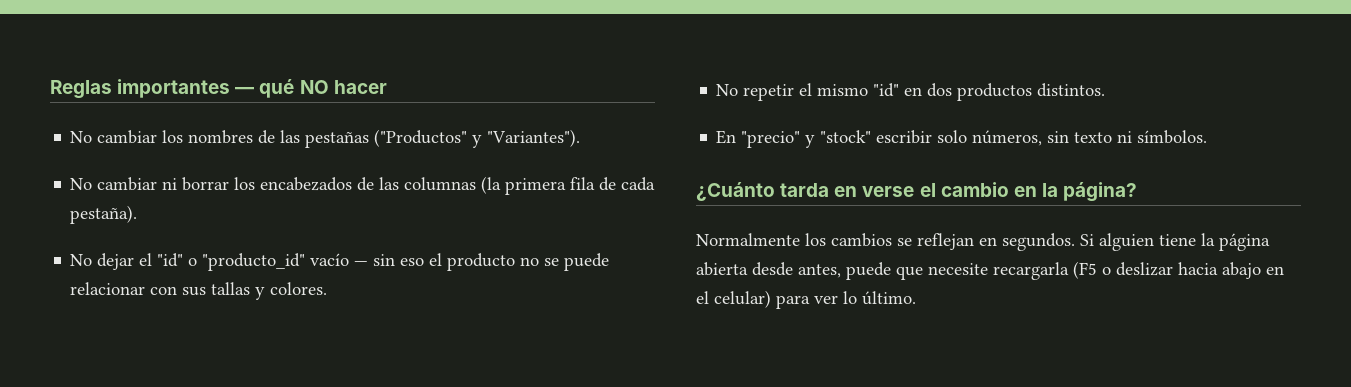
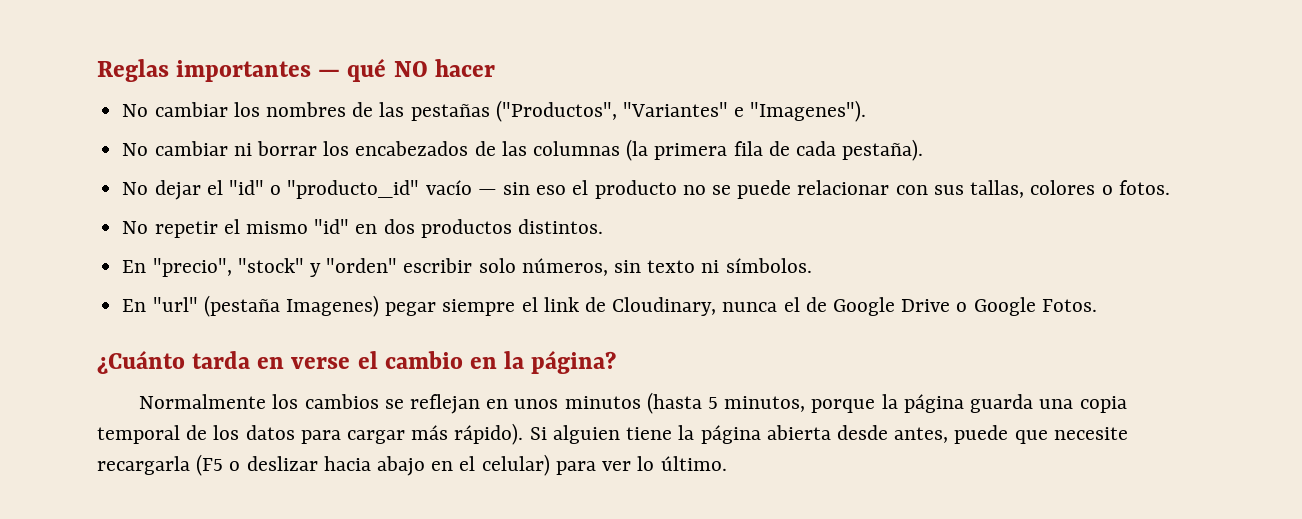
- No cambiar los nombres de las pestañas ("Productos" y "Variantes").
+ No cambiar los nombres de las pestañas ("Productos", "Variantes" e "Imagenes").
- No dejar el "id" o "producto_id" vacío — sin eso el producto no se puede relacionar con sus tallas y colores.
+ No dejar el "id" o "producto_id" vacío — sin eso el producto no se puede relacionar con sus tallas, colores o fotos.
- En "precio" y "stock" escribir solo números, sin texto ni símbolos.
+ En "precio", "stock" y "orden" escribir solo números, sin texto ni símbolos.
+ En "url" (pestaña Imagenes) pegar siempre el link de Cloudinary, nunca el de Google Drive o Google Fotos.
- Normalmente los cambios se reflejan en segundos.
+ Normalmente los cambios se reflejan en unos minutos (hasta 5 minutos, porque la página guarda una copia temporal de los datos para cargar más rápido).

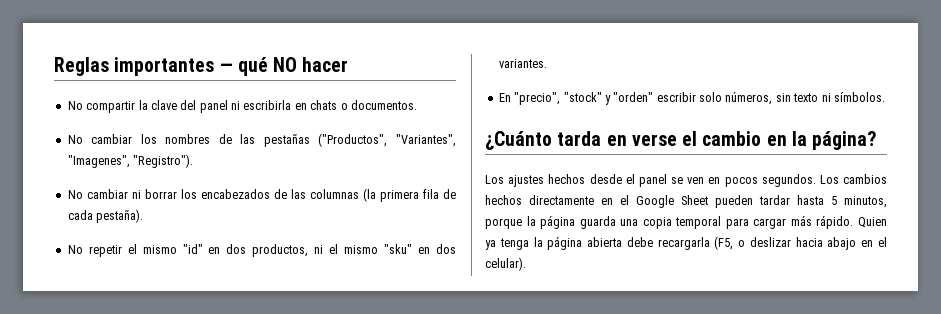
+ No compartir la clave del panel ni escribirla en chats o documentos.
- No cambiar los nombres de las pestañas ("Productos", "Variantes" e "Imagenes").
+ No cambiar los nombres de las pestañas ("Productos", "Variantes", "Imagenes", "Registro").
- No dejar el "id" o "producto_id" vacío — sin eso el producto no se puede relacionar con sus tallas, colores o fotos.
- No repetir el mismo "id" en dos productos distintos.
+ No repetir el mismo "id" en dos productos, ni el mismo "sku" en dos variantes.
- En "url" (pestaña Imagenes) pegar siempre el link de Cloudinary, nunca el de Google Drive o Google Fotos.
- Normalmente los cambios se reflejan en unos minutos (hasta 5 minutos, porque la página guarda una copia temporal de los datos para cargar más rápido). Si alguien tiene la página abierta desde antes, puede que necesite recargarla (F5 o deslizar hacia abajo en el celular) para ver lo último.
+ Los ajustes hechos desde el panel se ven en pocos segundos. Los cambios hechos directamente en el Google Sheet pueden tardar hasta 5 minutos, porque la página guarda una copia temporal para cargar más rápido. Quien ya tenga la página abierta debe recargarla (F5, o deslizar hacia abajo en el celular).

